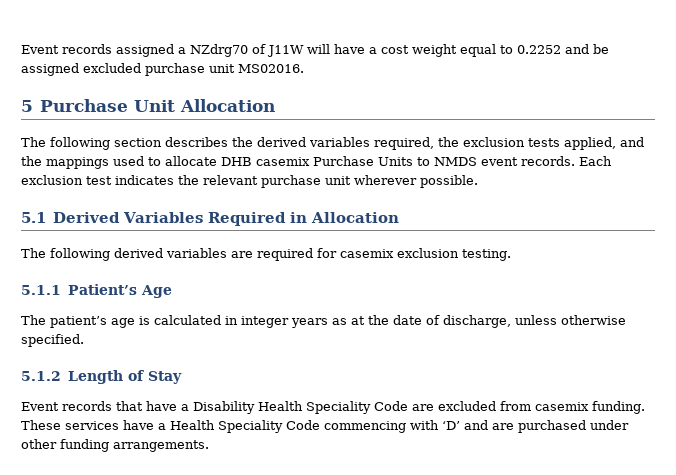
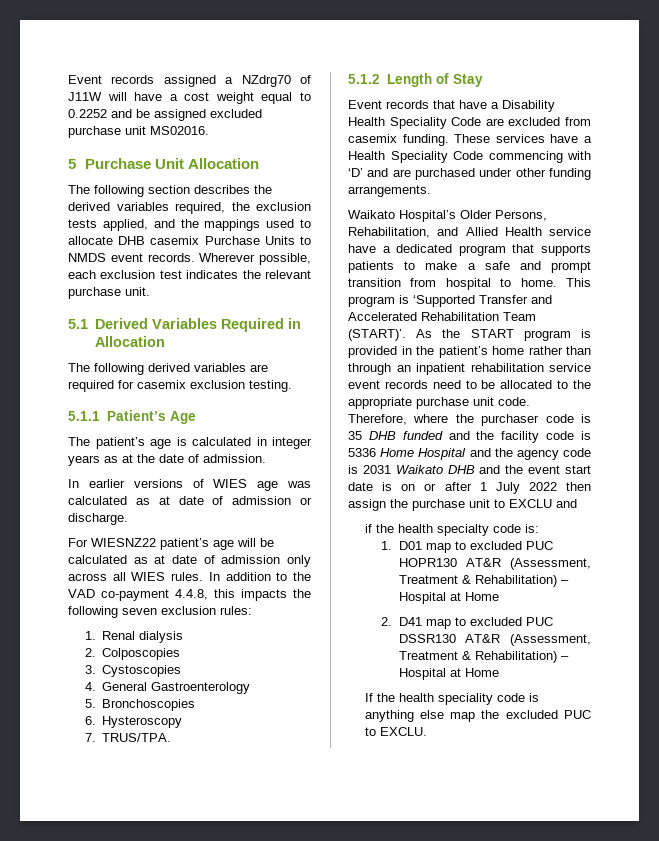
- Each exclusion test indicates the relevant purchase unit wherever possible.
+ Wherever possible, each exclusion test indicates the relevant purchase unit.
- The patient’s age is calculated in integer years as at the date of discharge, unless otherwise specified.
+ The patient’s age is calculated in integer years as at the date of admission.
+ In earlier versions of WIES age was calculated as at date of admission or discharge.
+ For WIESNZ22 patient’s age will be calculated as at date of admission only across all WIES rules. In addition to the VAD co-payment 4.4.8, this impacts the following seven exclusion rules:
+ 1. Renal dialysis
+ 2. Colposcopies
+ 3. Cystoscopies
+ 4. General Gastroenterology
+ 5. Bronchoscopies
+ 6. Hysteroscopy
+ 7. TRUS/TPA.
+ Waikato Hospital’s Older Persons, Rehabilitation, and Allied Health service have a dedicated program that supports patients to make a safe and prompt transition from hospital to home. This program is ‘Supported Transfer and Accelerated Rehabilitation Team (START)’. As the START program is provided in the patient’s home rather than through an inpatient rehabilitation service event records need to be allocated to the appropriate purchase unit code. Therefore, where the purchaser code is 35 DHB funded and the facility code is 5336 Home Hospital and the agency code is 2031 Waikato DHB and the event start date is on or after 1 July 2022 then assign the purchase unit to EXCLU and
+ if the health specialty code is:
+ 1. D01 map to excluded PUC HOPR130 AT&R (Assessment, Treatment & Rehabilitation) – Hospital at Home
+ 2. D41 map to excluded PUC DSSR130 AT&R (Assessment, Treatment & Rehabilitation) – Hospital at Home
+ If the health speciality code is anything else map the excluded PUC to EXCLU.

